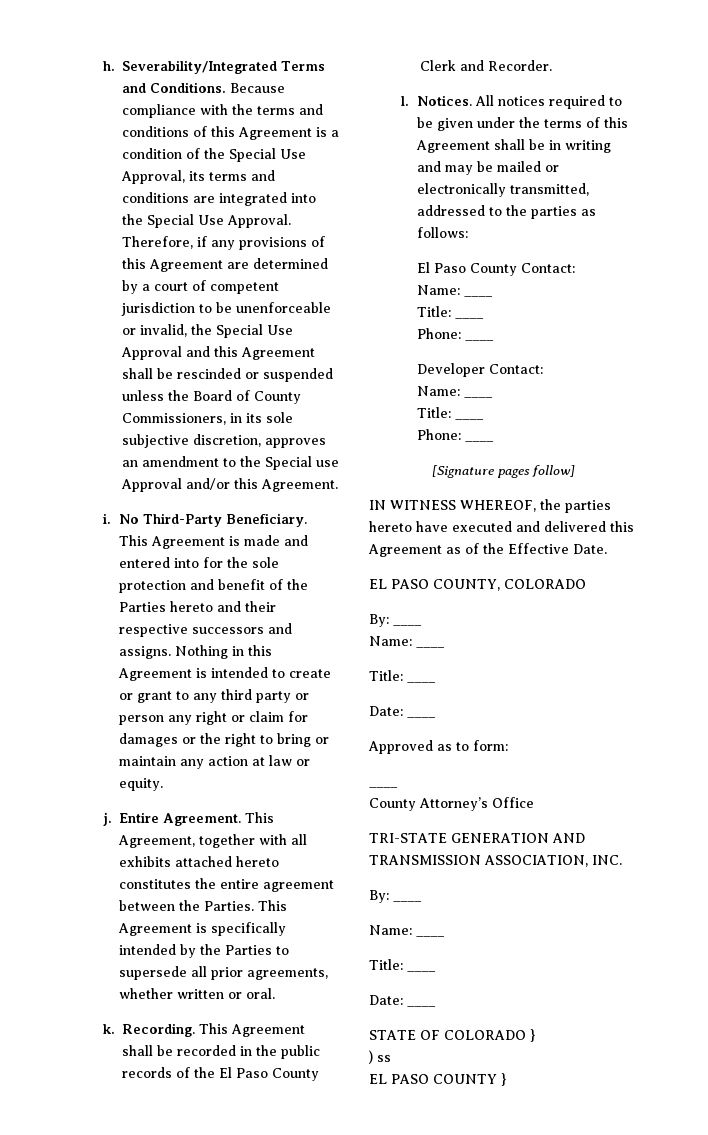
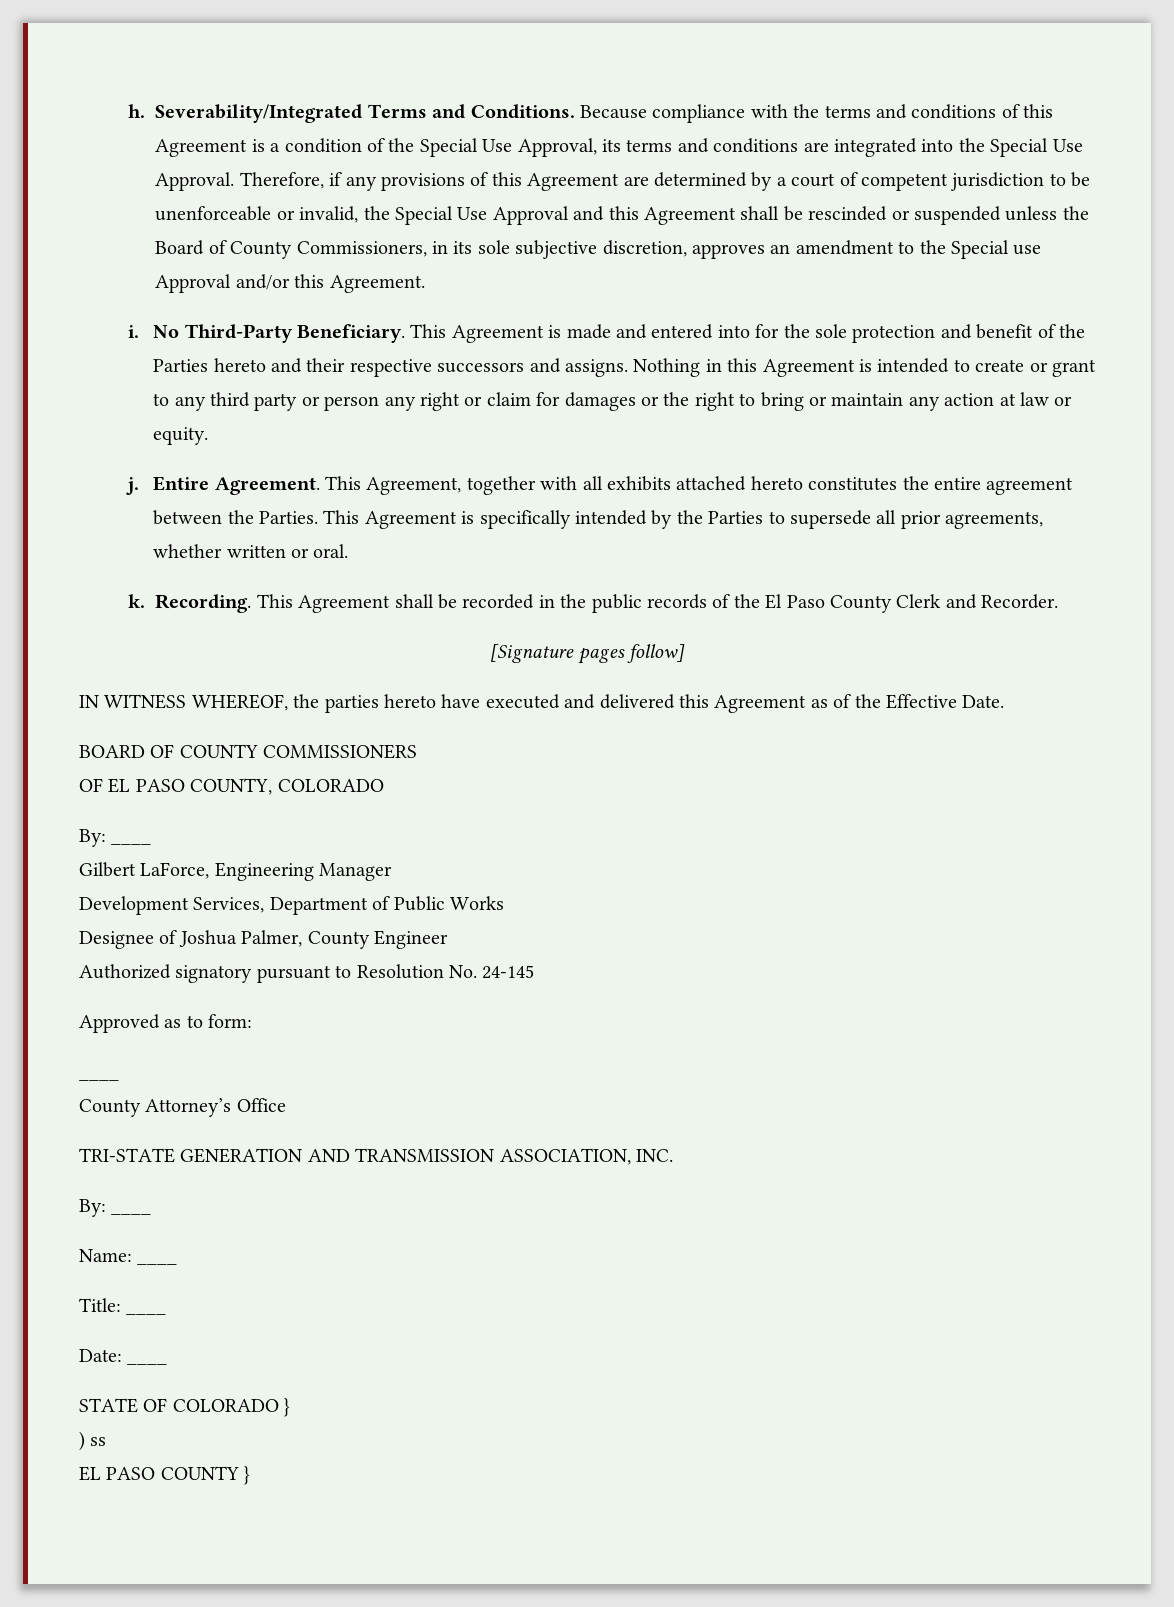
- l. Notices. All notices required to be given under the terms of this Agreement shall be in writing and may be mailed or electronically transmitted, addressed to the parties as follows:
- El Paso County Contact:
- Name: ____
- Title: ____
- Phone: ____
- Developer Contact:
- Name: ____
- Title: ____
- Phone: ____
- EL PASO COUNTY, COLORADO
+ BOARD OF COUNTY COMMISSIONERS
+ OF EL PASO COUNTY, COLORADO
  By: ____
- Name: ____
- Title: ____
- Date: ____
+ Gilbert LaForce, Engineering Manager
+ Development Services, Department of Public Works
+ Designee of Joshua Palmer, County Engineer
+ Authorized signatory pursuant to Resolution No. 24-145

